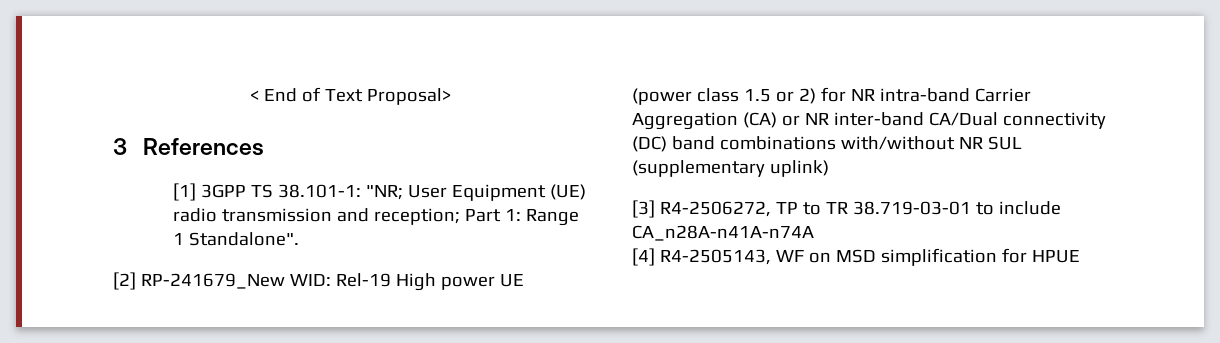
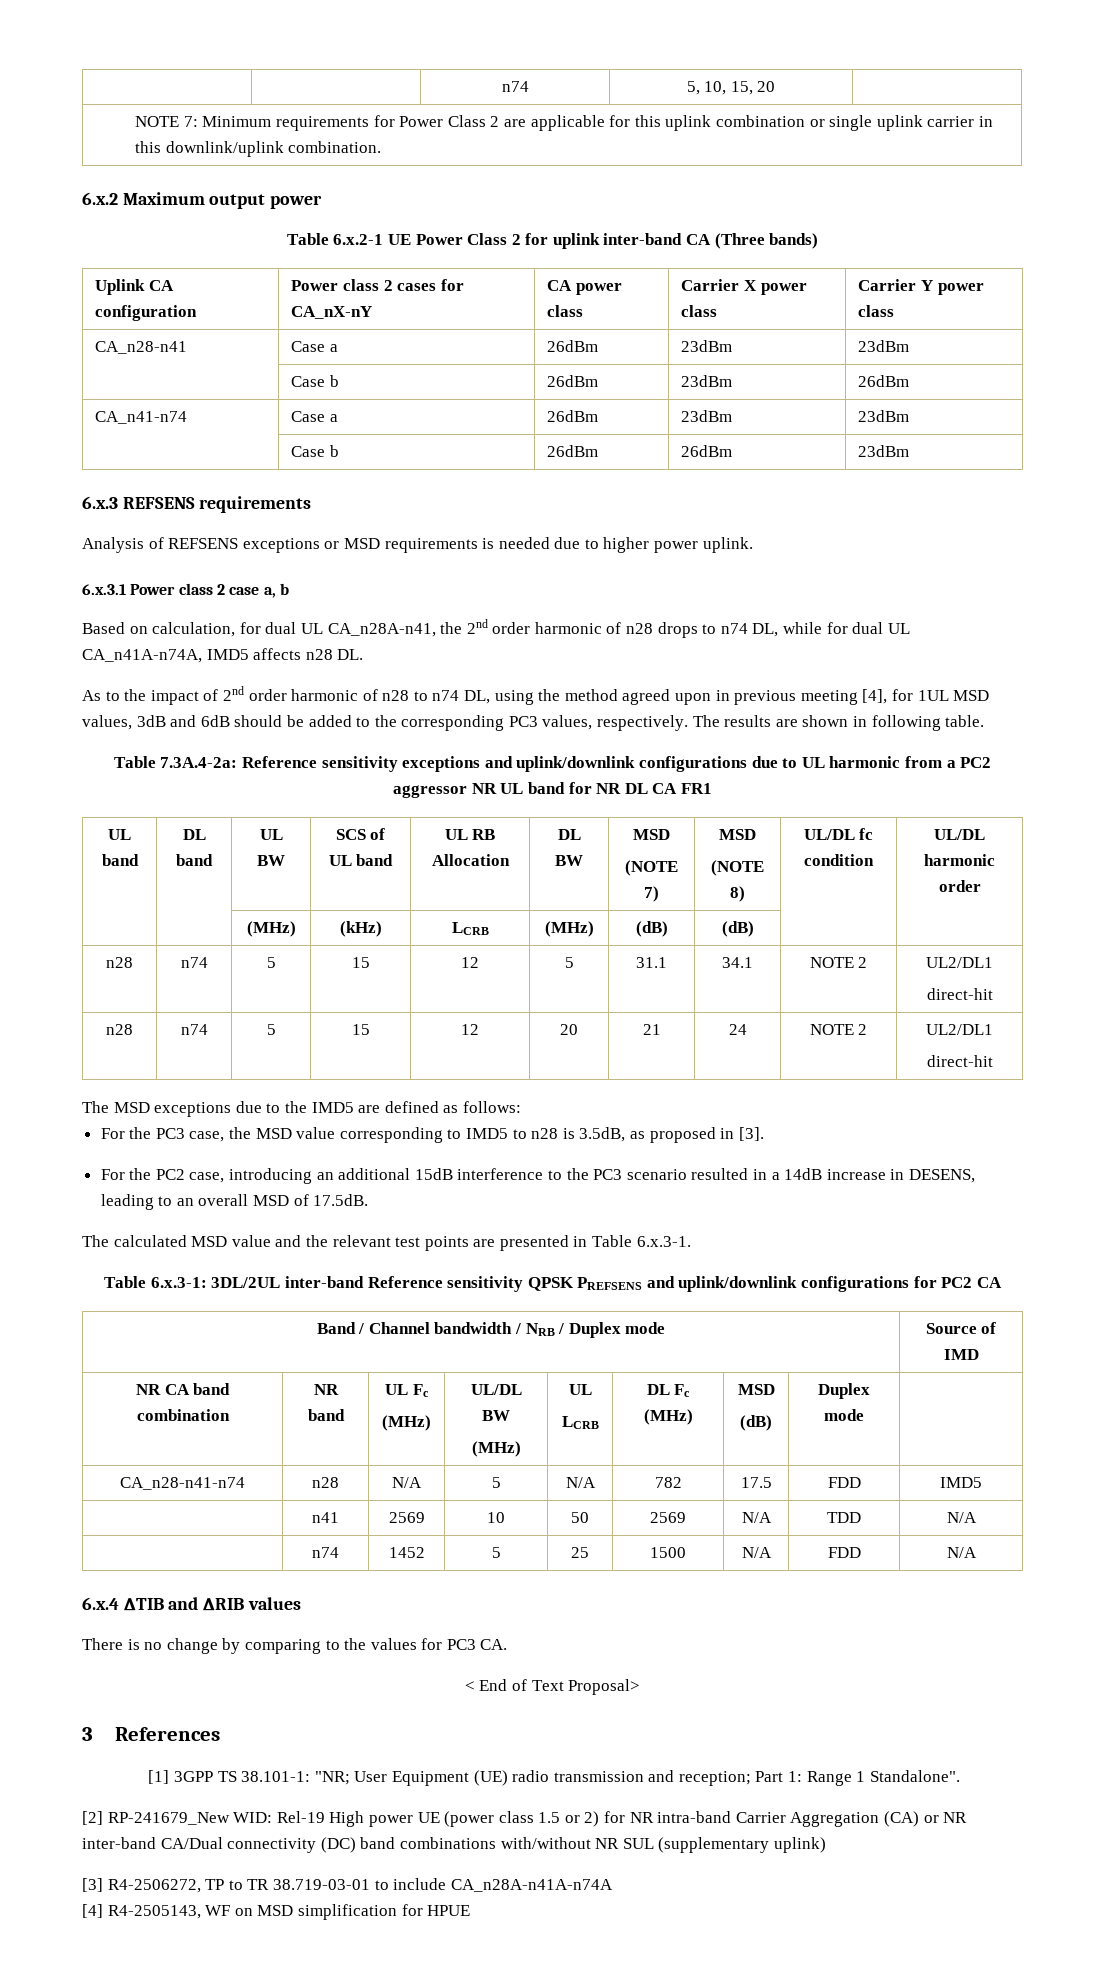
+ | | n74 | 5, 10, 15, 20 |
+ NOTE 7: Minimum requirements for Power Class 2 are applicable for this uplink combination or single uplink carrier in this downlink/uplink combination.
+ 6.x.2 Maximum output power
+ Table 6.x.2-1 UE Power Class 2 for uplink inter-band CA (Three bands)
+ Uplink CA configuration | Power class 2 cases for CA_nX-nY | CA power class | Carrier X power class | Carrier Y power class
+ CA_n28-n41 | Case a | 26dBm | 23dBm | 23dBm
+ | Case b | 26dBm | 23dBm | 26dBm
+ CA_n41-n74 | Case a | 26dBm | 23dBm | 23dBm
+ | Case b | 26dBm | 26dBm | 23dBm
+ 6.x.3 REFSENS requirements
+ Analysis of REFSENS exceptions or MSD requirements is needed due to higher power uplink.
+ 6.x.3.1 Power class 2 case a, b
+ Based on calculation, for dual UL CA_n28A-n41, the 2nd order harmonic of n28 drops to n74 DL, while for dual UL CA_n41A-n74A, IMD5 affects n28 DL.
+ As to the impact of 2nd order harmonic of n28 to n74 DL, using the method agreed upon in previous meeting [4], for 1UL MSD values, 3dB and 6dB should be added to the corresponding PC3 values, respectively. The results are shown in following table.
+ Table 7.3A.4-2a: Reference sensitivity exceptions and uplink/downlink configurations due to UL harmonic from a PC2 aggressor NR UL band for NR DL CA FR1
+ UL band | DL band | UL BW | SCS of UL band | UL RB Allocation | DL BW | MSD
+ (NOTE 7) | MSD
+ (NOTE 8) | UL/DL fc condition | UL/DL harmonic order
+ | | (MHz) | (kHz) | LCRB | (MHz) | (dB) | (dB) | |
+ n28 | n74 | 5 | 15 | 12 | 5 | 31.1 | 34.1 | NOTE 2 | UL2/DL1
+ direct-hit
+ n28 | n74 | 5 | 15 | 12 | 20 | 21 | 24 | NOTE 2 | UL2/DL1
+ direct-hit
+ The MSD exceptions due to the IMD5 are defined as follows:
+ For the PC3 case, the MSD value corresponding to IMD5 to n28 is 3.5dB, as proposed in [3].
+ For the PC2 case, introducing an additional 15dB interference to the PC3 scenario resulted in a 14dB increase in DESENS, leading to an overall MSD of 17.5dB.
+ The calculated MSD value and the relevant test points are presented in Table 6.x.3-1.
+ Table 6.x.3-1: 3DL/2UL inter-band Reference sensitivity QPSK PREFSENS and uplink/downlink configurations for PC2 CA
+ Band / Channel bandwidth / NRB / Duplex mode | Source of IMD
+ NR CA band combination | NR band | UL Fc
+ (MHz) | UL/DL BW
+ (MHz) | UL
+ LCRB | DL Fc (MHz) | MSD
+ (dB) | Duplex mode |
+ CA_n28-n41-n74 | n28 | N/A | 5 | N/A | 782 | 17.5 | FDD | IMD5
+ | n41 | 2569 | 10 | 50 | 2569 | N/A | TDD | N/A
+ | n74 | 1452 | 5 | 25 | 1500 | N/A | FDD | N/A
+ 6.x.4 ∆TIB and ∆RIB values
+ There is no change by comparing to the values for PC3 CA.

